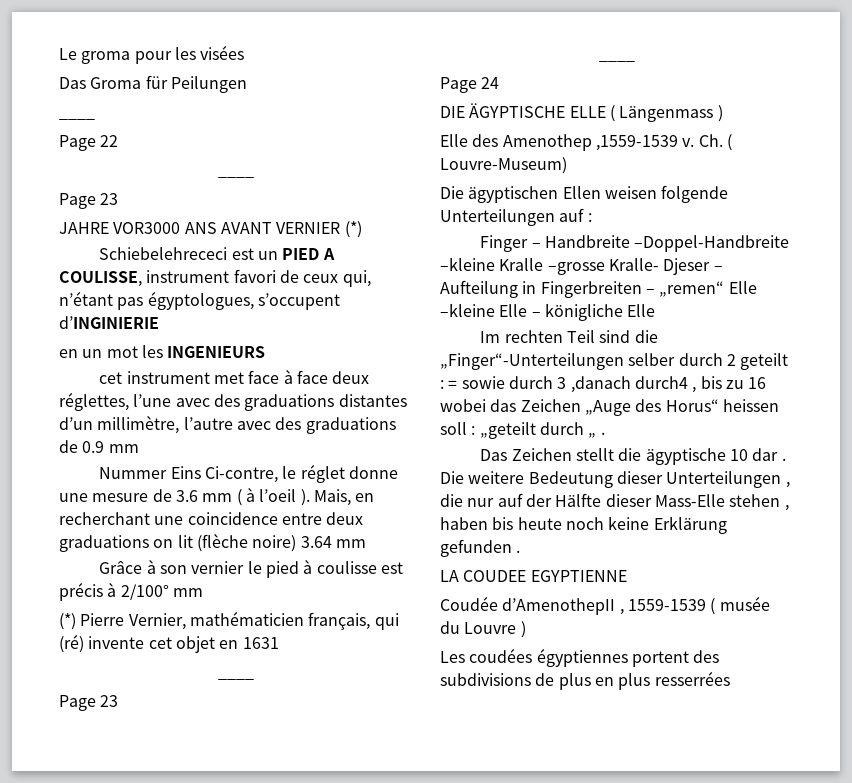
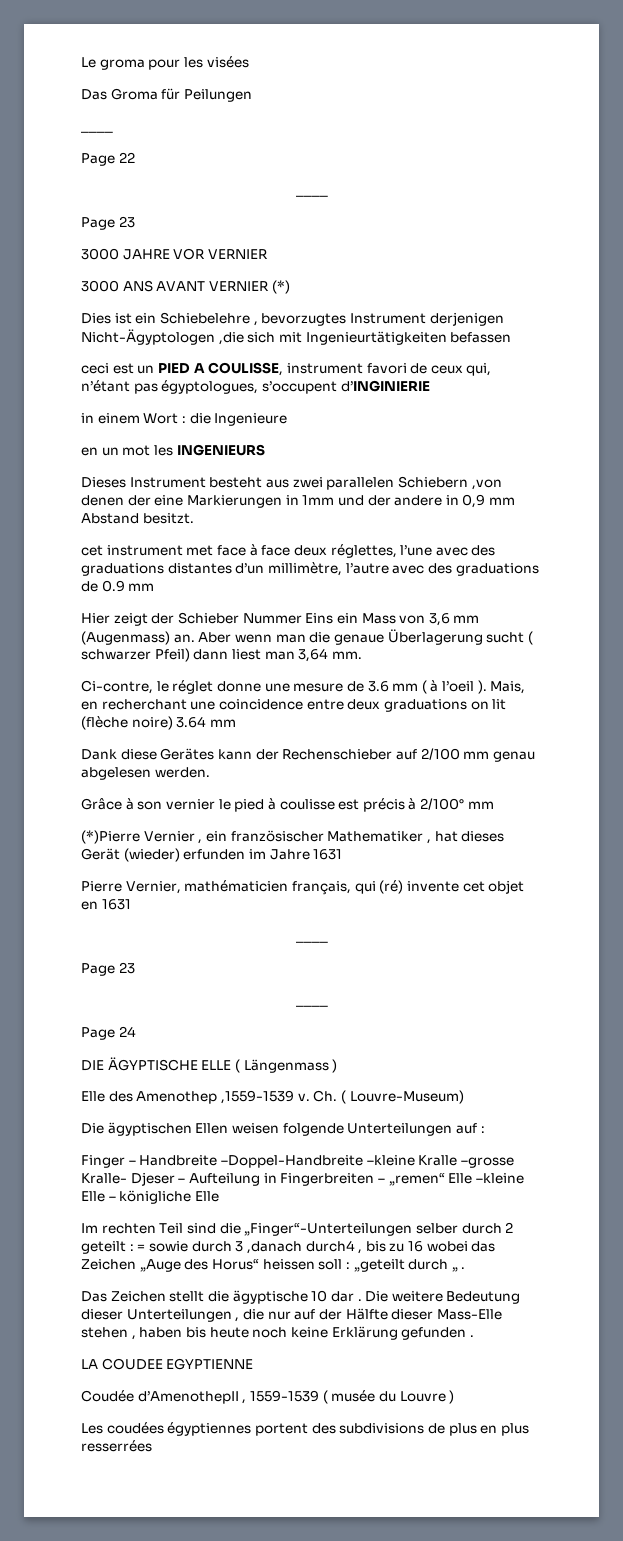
- JAHRE VOR3000 ANS AVANT VERNIER (*)
+ 3000 JAHRE VOR VERNIER
+ 3000 ANS AVANT VERNIER (*)
- Schiebelehrececi est un PIED A COULISSE, instrument favori de ceux qui, n’étant pas égyptologues, s’occupent d’INGINIERIE
+ Dies ist ein Schiebelehre , bevorzugtes Instrument derjenigen Nicht-Ägyptologen ,die sich mit Ingenieurtätigkeiten befassen
+ ceci est un PIED A COULISSE, instrument favori de ceux qui, n’étant pas égyptologues, s’occupent d’INGINIERIE
+ in einem Wort : die Ingenieure
+ Dieses Instrument besteht aus zwei parallelen Schiebern ,von denen der eine Markierungen in 1mm und der andere in 0,9 mm Abstand besitzt.
- Nummer Eins Ci-contre, le réglet donne une mesure de 3.6 mm ( à l’oeil ).
+ Hier zeigt der Schieber Nummer Eins ein Mass von 3,6 mm (Augenmass) an. Aber wenn man die genaue Überlagerung sucht ( schwarzer Pfeil) dann liest man 3,64 mm.
+ Ci-contre, le réglet donne une mesure de 3.6 mm ( à l’oeil ).
+ Dank diese Gerätes kann der Rechenschieber auf 2/100 mm genau abgelesen werden.
- (*) Pierre Vernier, mathématicien français, qui (ré) invente cet objet en 1631
+ (*)Pierre Vernier , ein französischer Mathematiker , hat dieses Gerät (wieder) erfunden im Jahre 1631
+ Pierre Vernier, mathématicien français, qui (ré) invente cet objet en 1631

